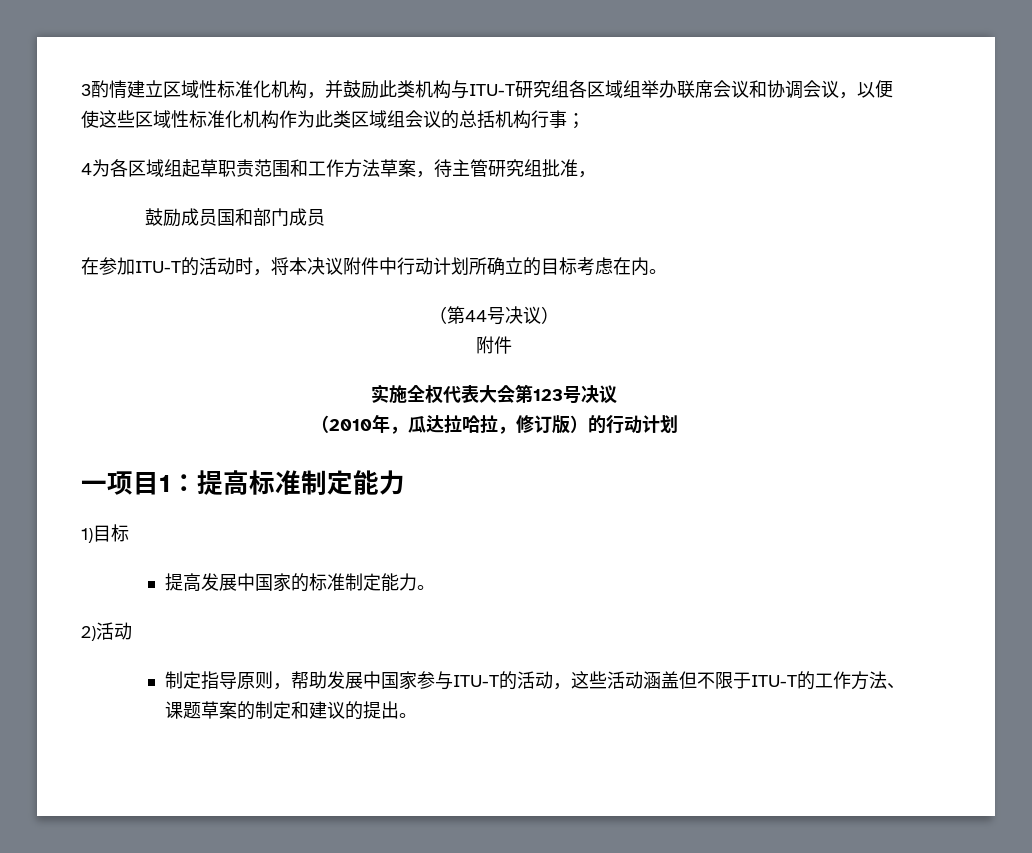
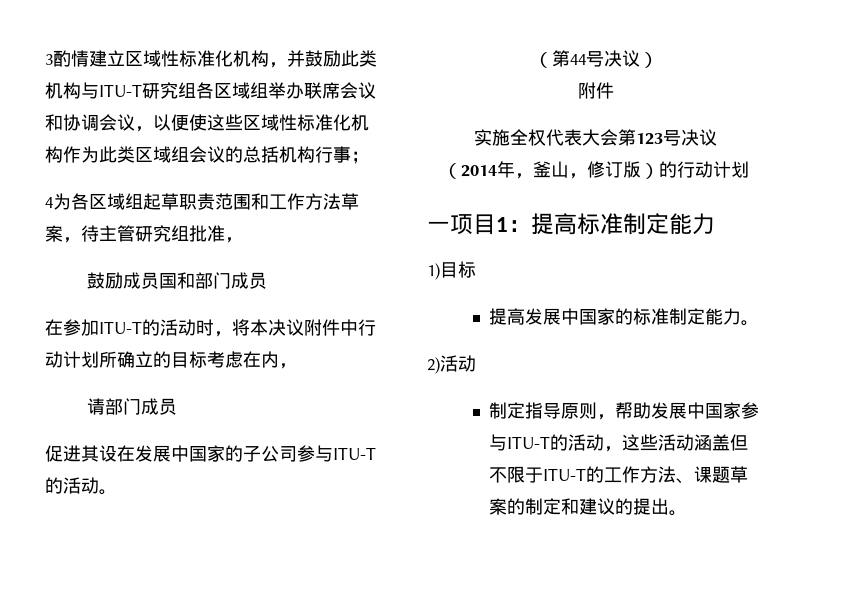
- 在参加ITU-T的活动时，将本决议附件中行动计划所确立的目标考虑在内。
+ 在参加ITU-T的活动时，将本决议附件中行动计划所确立的目标考虑在内，
+ 请部门成员
+ 促进其设在发展中国家的子公司参与ITU-T的活动。
- （2010年，瓜达拉哈拉，修订版）的行动计划
+ （2014年，釜山，修订版）的行动计划

